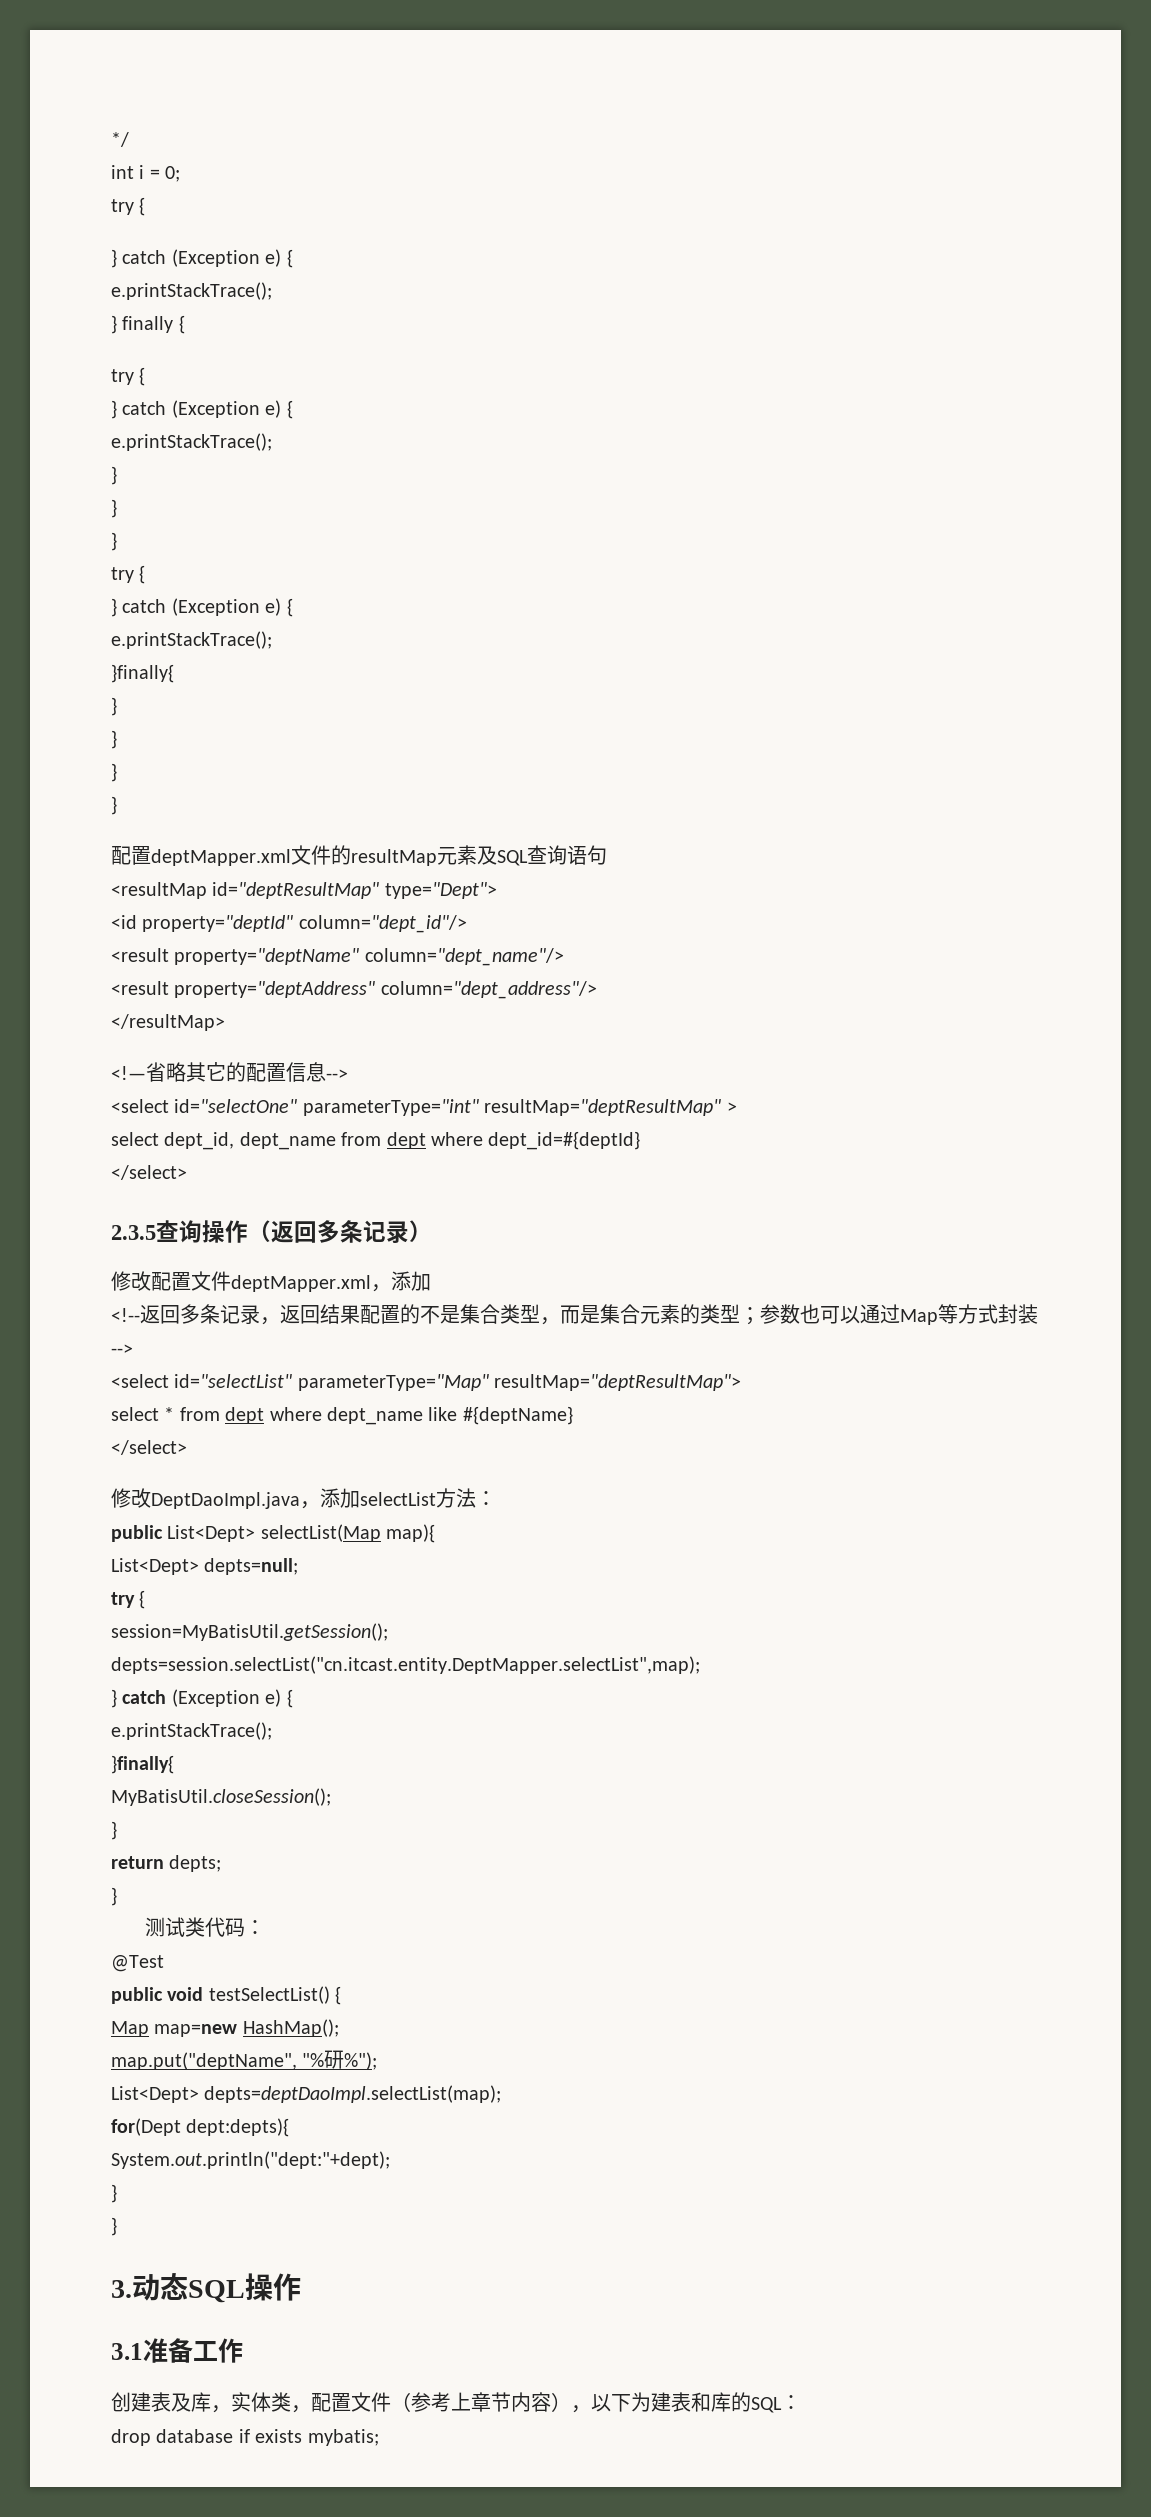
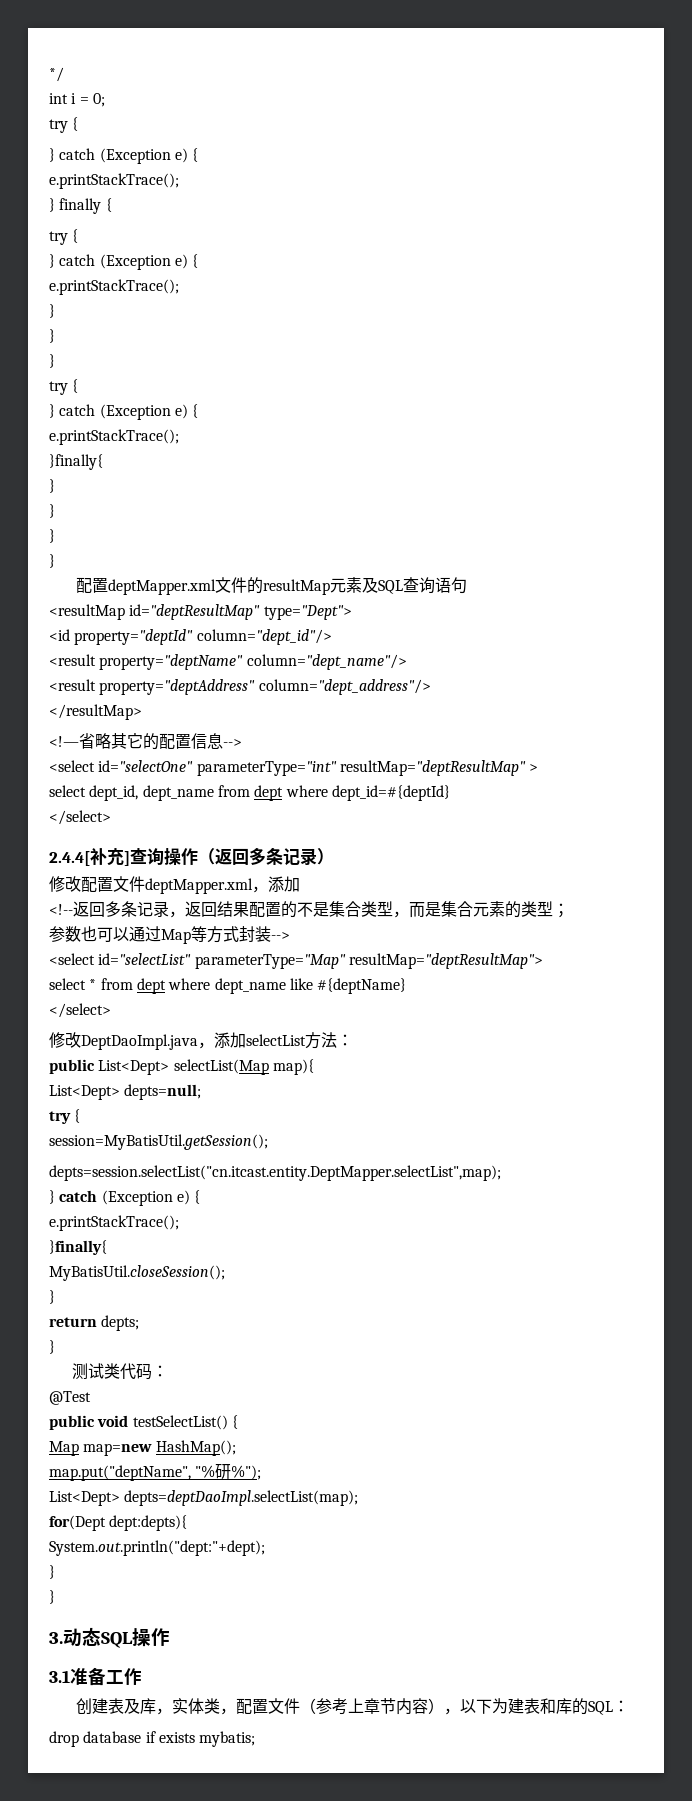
- 2.3.5查询操作（返回多条记录）
+ 2.4.4[补充]查询操作（返回多条记录）
- <!--返回多条记录，返回结果配置的不是集合类型，而是集合元素的类型；参数也可以通过Map等方式封装-->
+ <!--返回多条记录，返回结果配置的不是集合类型，而是集合元素的类型；
+ 参数也可以通过Map等方式封装-->

